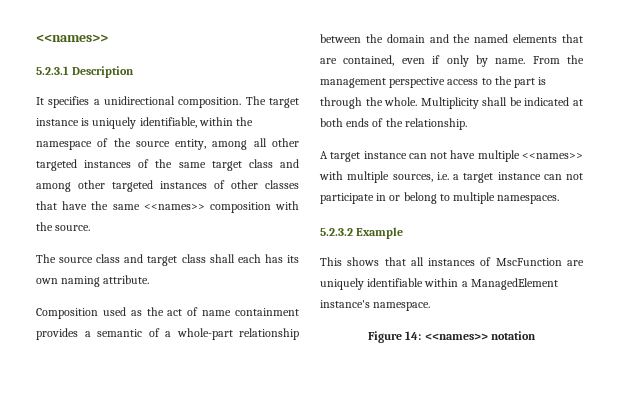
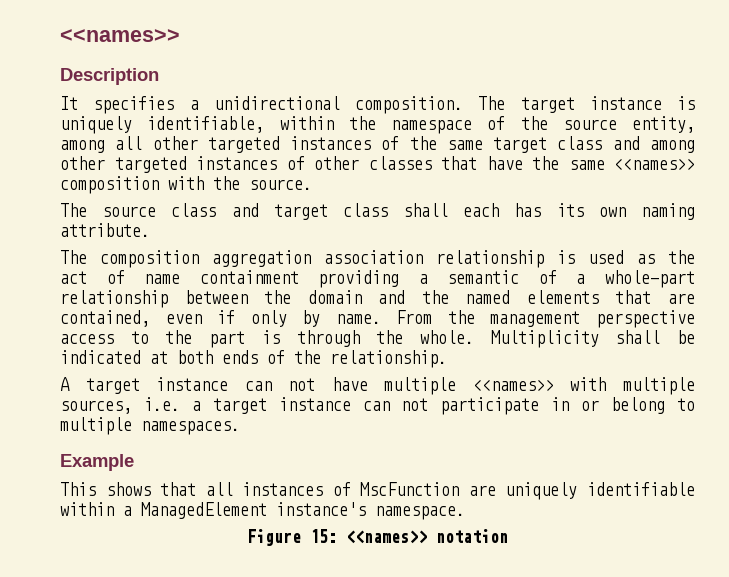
- 5.2.3.1 Description
+ Description
- Composition used as the act of name containment provides a semantic of a whole-part relationship between the domain and the named elements that are contained, even if only by name.
+ The composition aggregation association relationship is used as the act of name containment providing a semantic of a whole-part relationship between the domain and the named elements that are contained, even if only by name.
- 5.2.3.2 Example
+ Example
- Figure 14: <<names>> notation
+ Figure 15: <<names>> notation

